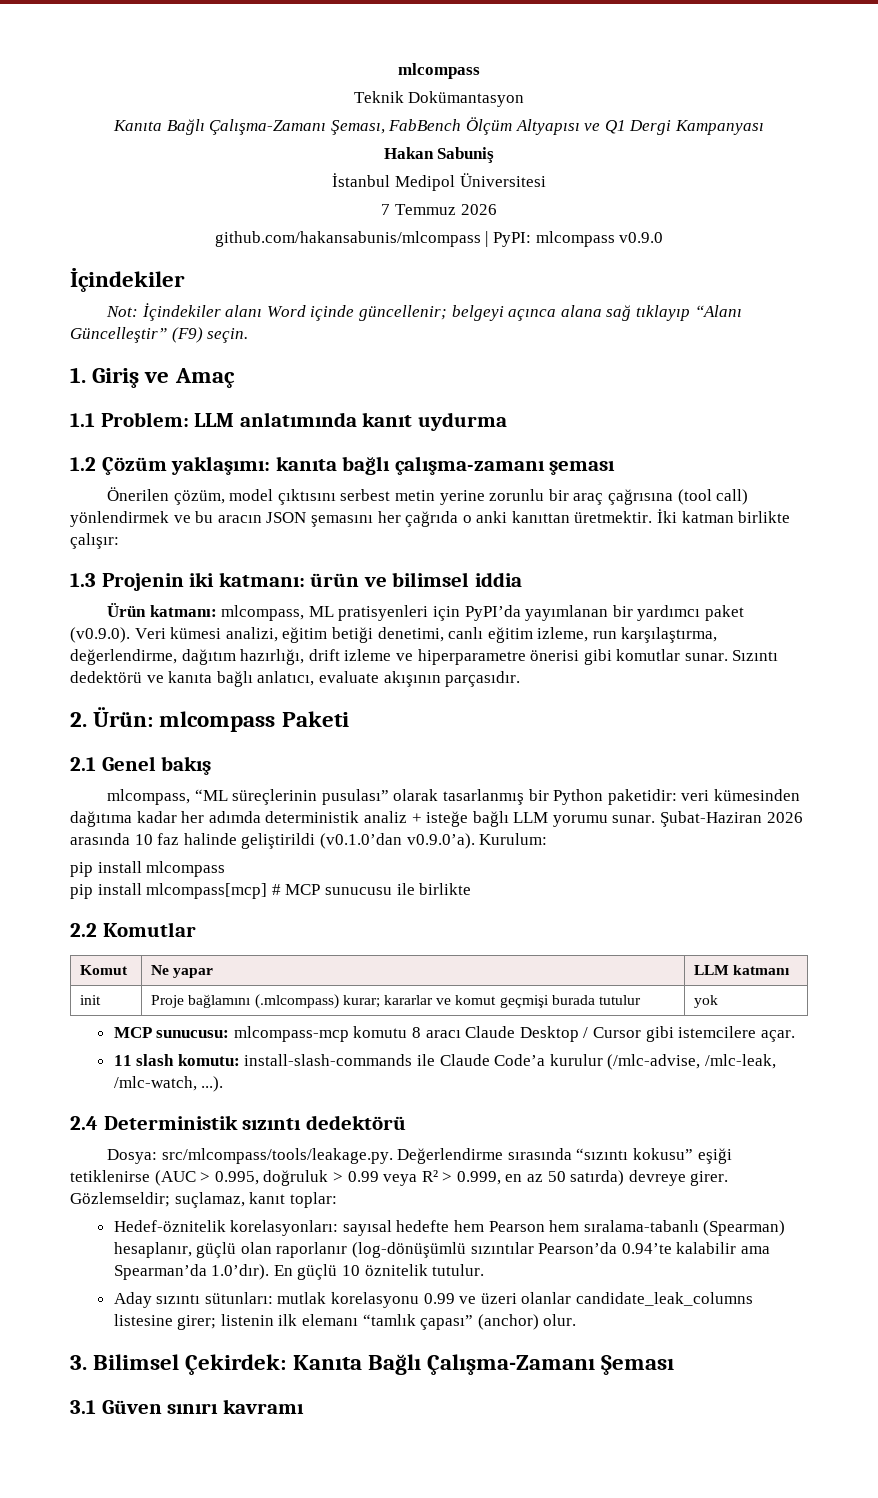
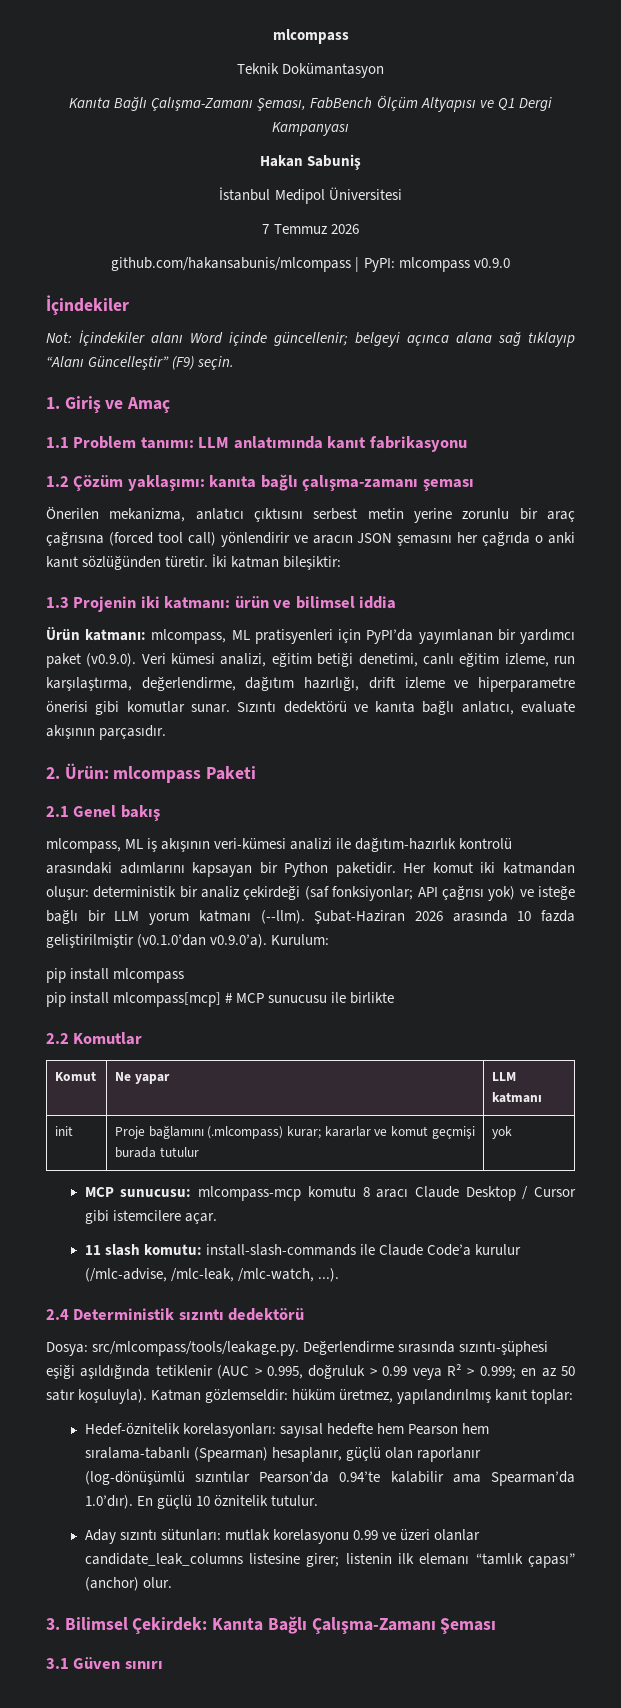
- 1.1 Problem: LLM anlatımında kanıt uydurma
+ 1.1 Problem tanımı: LLM anlatımında kanıt fabrikasyonu
- Önerilen çözüm, model çıktısını serbest metin yerine zorunlu bir araç çağrısına (tool call) yönlendirmek ve bu aracın JSON şemasını her çağrıda o anki kanıttan üretmektir. İki katman birlikte çalışır:
+ Önerilen mekanizma, anlatıcı çıktısını serbest metin yerine zorunlu bir araç çağrısına (forced tool call) yönlendirir ve aracın JSON şemasını her çağrıda o anki kanıt sözlüğünden türetir. İki katman bileşiktir:
- mlcompass, “ML süreçlerinin pusulası” olarak tasarlanmış bir Python paketidir: veri kümesinden dağıtıma kadar her adımda deterministik analiz + isteğe bağlı LLM yorumu sunar.
+ mlcompass, ML iş akışının veri-kümesi analizi ile dağıtım-hazırlık kontrolü arasındaki adımlarını kapsayan bir Python paketidir. Her komut iki katmandan oluşur: deterministik bir analiz çekirdeği (saf fonksiyonlar; API çağrısı yok) ve isteğe bağlı bir LLM yorum katmanı (--llm).
- Şubat-Haziran 2026 arasında 10 faz halinde geliştirildi (v0.1.0’dan v0.9.0’a). Kurulum:
+ Şubat-Haziran 2026 arasında 10 fazda geliştirilmiştir (v0.1.0’dan v0.9.0’a). Kurulum:
- Dosya: src/mlcompass/tools/leakage.py. Değerlendirme sırasında “sızıntı kokusu” eşiği tetiklenirse (AUC > 0.995, doğruluk > 0.99 veya R² > 0.999, en az 50 satırda) devreye girer. Gözlemseldir; suçlamaz, kanıt toplar:
+ Dosya: src/mlcompass/tools/leakage.py. Değerlendirme sırasında sızıntı-şüphesi eşiği aşıldığında tetiklenir (AUC > 0.995, doğruluk > 0.99 veya R² > 0.999; en az 50 satır koşuluyla). Katman gözlemseldir: hüküm üretmez, yapılandırılmış kanıt toplar:
- 3.1 Güven sınırı kavramı
+ 3.1 Güven sınırı

